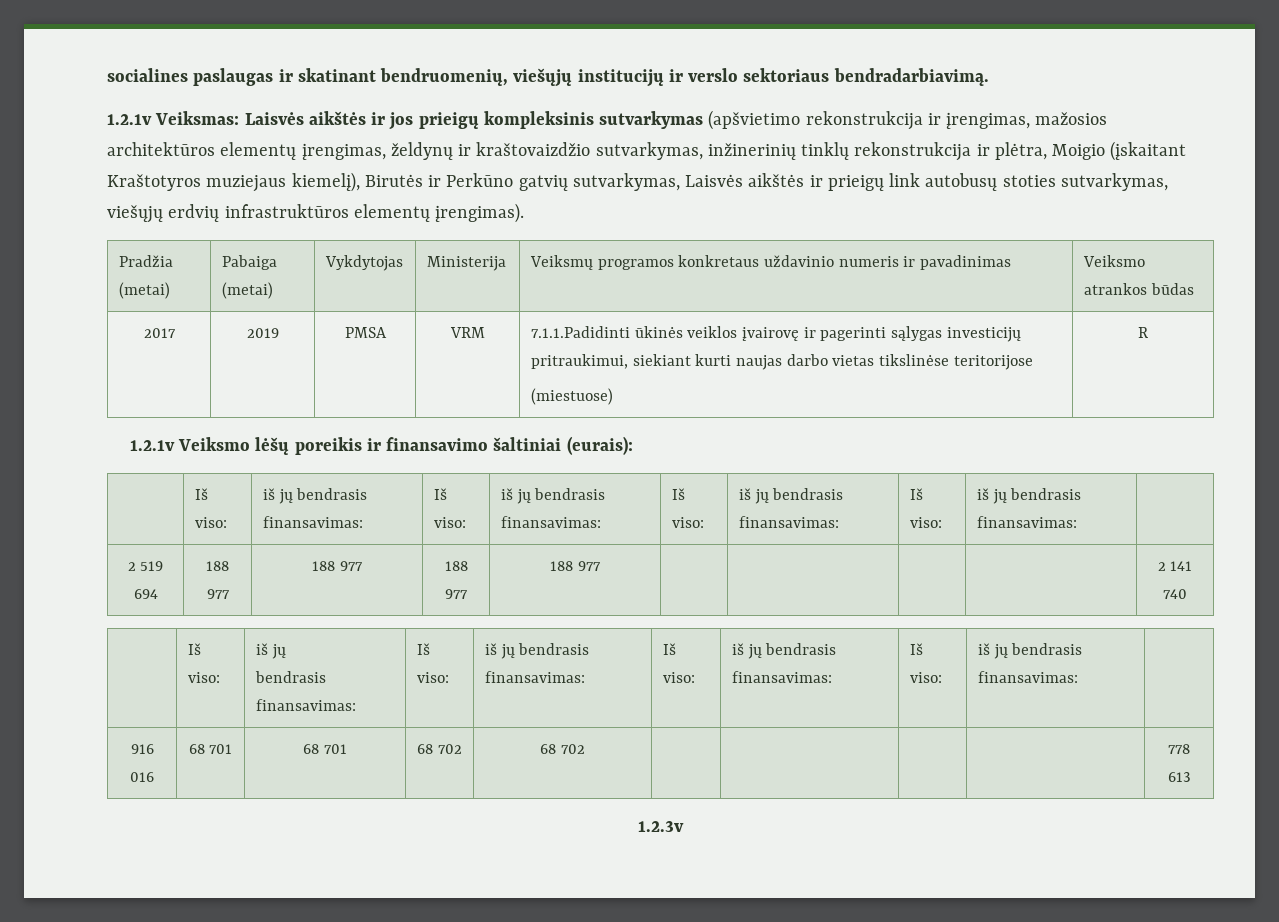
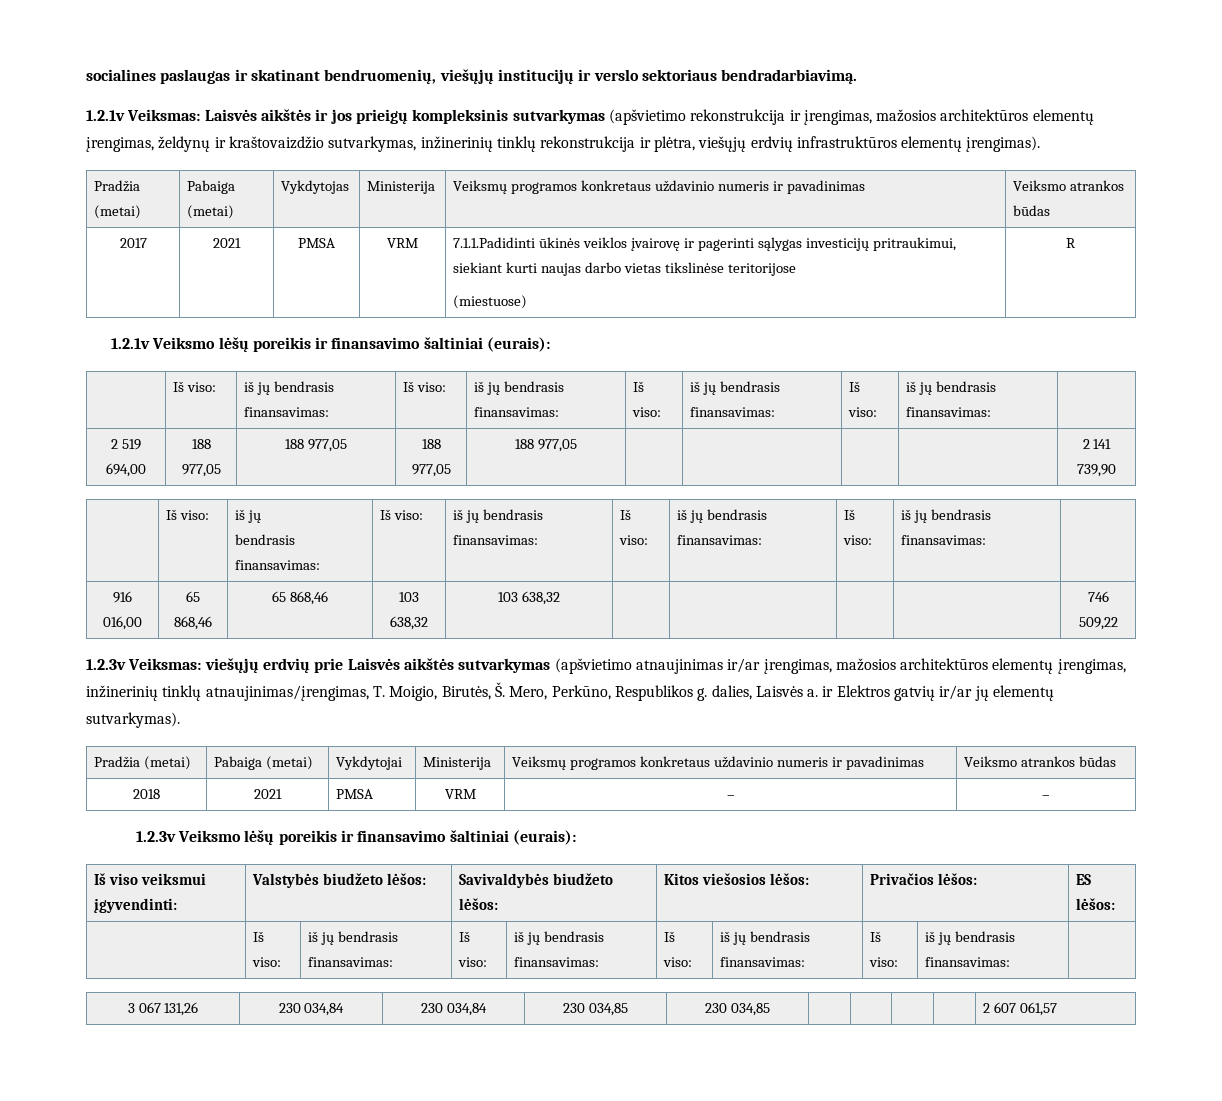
- 1.2.1v Veiksmas: Laisvės aikštės ir jos prieigų kompleksinis sutvarkymas (apšvietimo rekonstrukcija ir įrengimas, mažosios architektūros elementų įrengimas, želdynų ir kraštovaizdžio sutvarkymas, inžinerinių tinklų rekonstrukcija ir plėtra, Moigio (įskaitant Kraštotyros muziejaus kiemelį), Birutės ir Perkūno gatvių sutvarkymas, Laisvės aikštės ir prieigų link autobusų stoties sutvarkymas, viešųjų erdvių infrastruktūros elementų įrengimas).
+ 1.2.1v Veiksmas: Laisvės aikštės ir jos prieigų kompleksinis sutvarkymas (apšvietimo rekonstrukcija ir įrengimas, mažosios architektūros elementų įrengimas, želdynų ir kraštovaizdžio sutvarkymas, inžinerinių tinklų rekonstrukcija ir plėtra, viešųjų erdvių infrastruktūros elementų įrengimas).
- 2017 | 2019 | PMSA | VRM | 7.1.1.Padidinti ūkinės veiklos įvairovę ir pagerinti sąlygas investicijų pritraukimui, siekiant kurti naujas darbo vietas tikslinėse teritorijose
+ 2017 | 2021 | PMSA | VRM | 7.1.1.Padidinti ūkinės veiklos įvairovę ir pagerinti sąlygas investicijų pritraukimui, siekiant kurti naujas darbo vietas tikslinėse teritorijose
- 2 519 694 | 188 977 | 188 977 | 188 977 | 188 977 | | | | | 2 141 740
+ 2 519 694,00 | 188 977,05 | 188 977,05 | 188 977,05 | 188 977,05 | | | | | 2 141 739,90
- 916 016 | 68 701 | 68 701 | 68 702 | 68 702 | | | | | 778 613
- 1.2.3v
+ 916 016,00 | 65 868,46 | 65 868,46 | 103 638,32 | 103 638,32 | | | | | 746 509,22
+ 1.2.3v Veiksmas: viešųjų erdvių prie Laisvės aikštės sutvarkymas (apšvietimo atnaujinimas ir/ar įrengimas, mažosios architektūros elementų įrengimas, inžinerinių tinklų atnaujinimas/įrengimas, T. Moigio, Birutės, Š. Mero, Perkūno, Respublikos g. dalies, Laisvės a. ir Elektros gatvių ir/ar jų elementų sutvarkymas).
+ Pradžia (metai) | Pabaiga (metai) | Vykdytojai | Ministerija | Veiksmų programos konkretaus uždavinio numeris ir pavadinimas | Veiksmo atrankos būdas
+ 2018 | 2021 | PMSA | VRM | – | –
+ 1.2.3v Veiksmo lėšų poreikis ir finansavimo šaltiniai (eurais):
+ Iš viso veiksmui įgyvendinti: | Valstybės biudžeto lėšos: | Savivaldybės biudžeto lėšos: | Kitos viešosios lėšos: | Privačios lėšos: | ES lėšos:
+ | Iš viso: | iš jų bendrasis finansavimas: | Iš viso: | iš jų bendrasis finansavimas: | Iš viso: | iš jų bendrasis finansavimas: | Iš viso: | iš jų bendrasis finansavimas: |
+ 3 067 131,26 | 230 034,84 | 230 034,84 | 230 034,85 | 230 034,85 | | | | | 2 607 061,57

